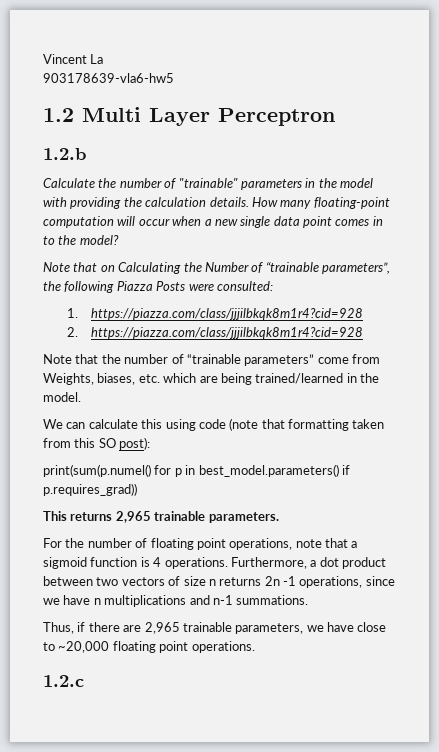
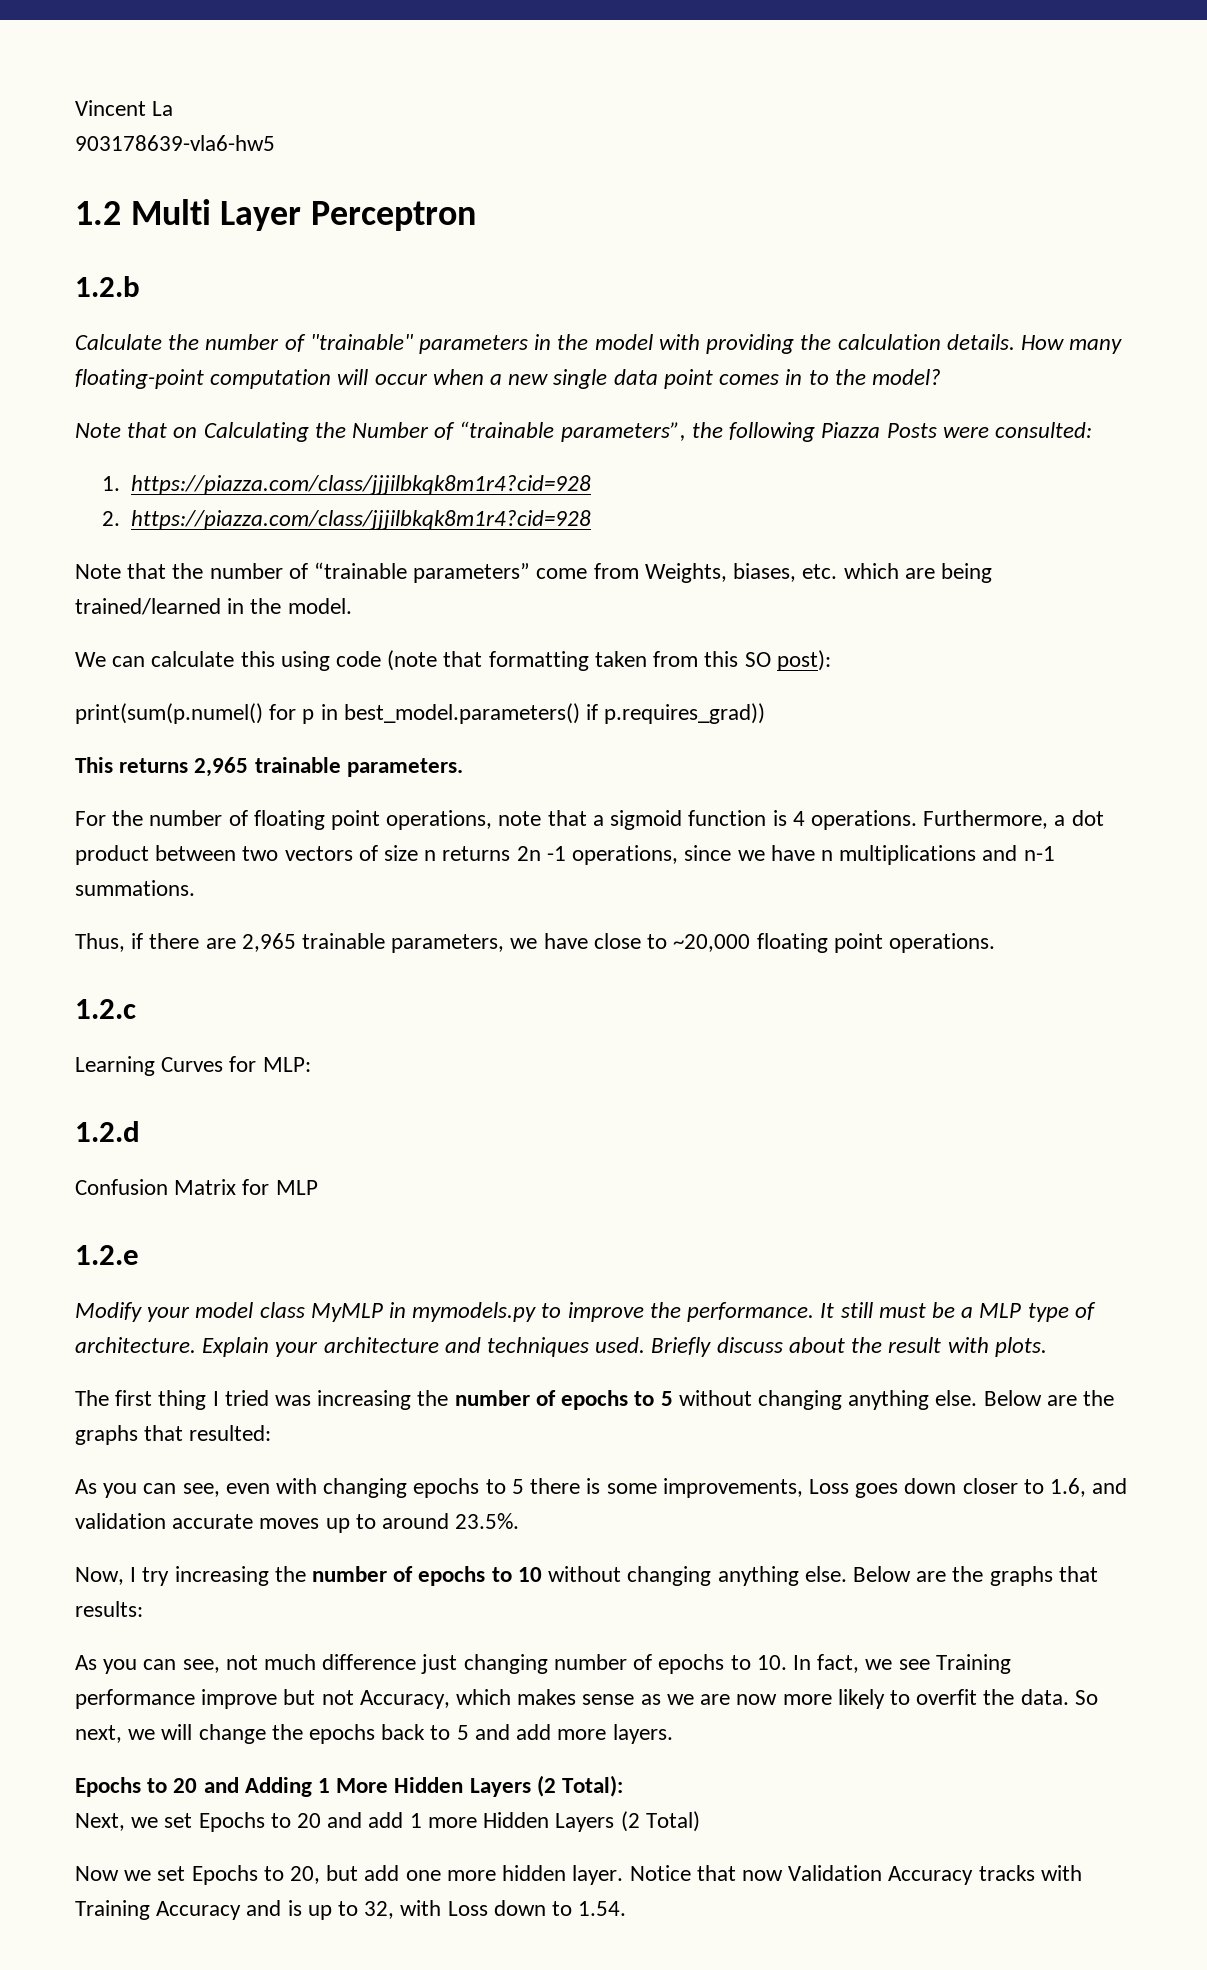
+ Learning Curves for MLP:
+ 1.2.d
+ Confusion Matrix for MLP
+ 1.2.e
+ Modify your model class MyMLP in mymodels.py to improve the performance. It still must be a MLP type of architecture. Explain your architecture and techniques used. Briefly discuss about the result with plots.
+ The first thing I tried was increasing the number of epochs to 5 without changing anything else. Below are the graphs that resulted:
+ As you can see, even with changing epochs to 5 there is some improvements, Loss goes down closer to 1.6, and validation accurate moves up to around 23.5%.
+ Now, I try increasing the number of epochs to 10 without changing anything else. Below are the graphs that results:
+ As you can see, not much difference just changing number of epochs to 10. In fact, we see Training performance improve but not Accuracy, which makes sense as we are now more likely to overfit the data. So next, we will change the epochs back to 5 and add more layers.
+ Epochs to 20 and Adding 1 More Hidden Layers (2 Total):
+ Next, we set Epochs to 20 and add 1 more Hidden Layers (2 Total)
+ Now we set Epochs to 20, but add one more hidden layer. Notice that now Validation Accuracy tracks with Training Accuracy and is up to 32, with Loss down to 1.54.

